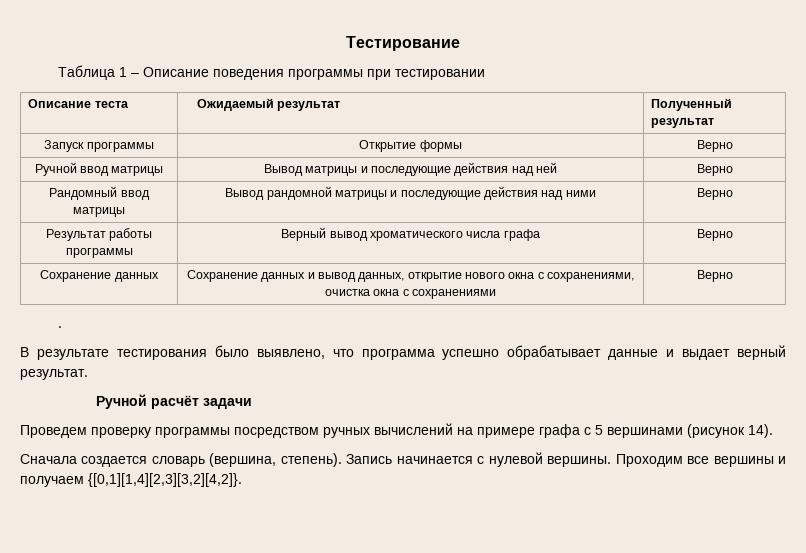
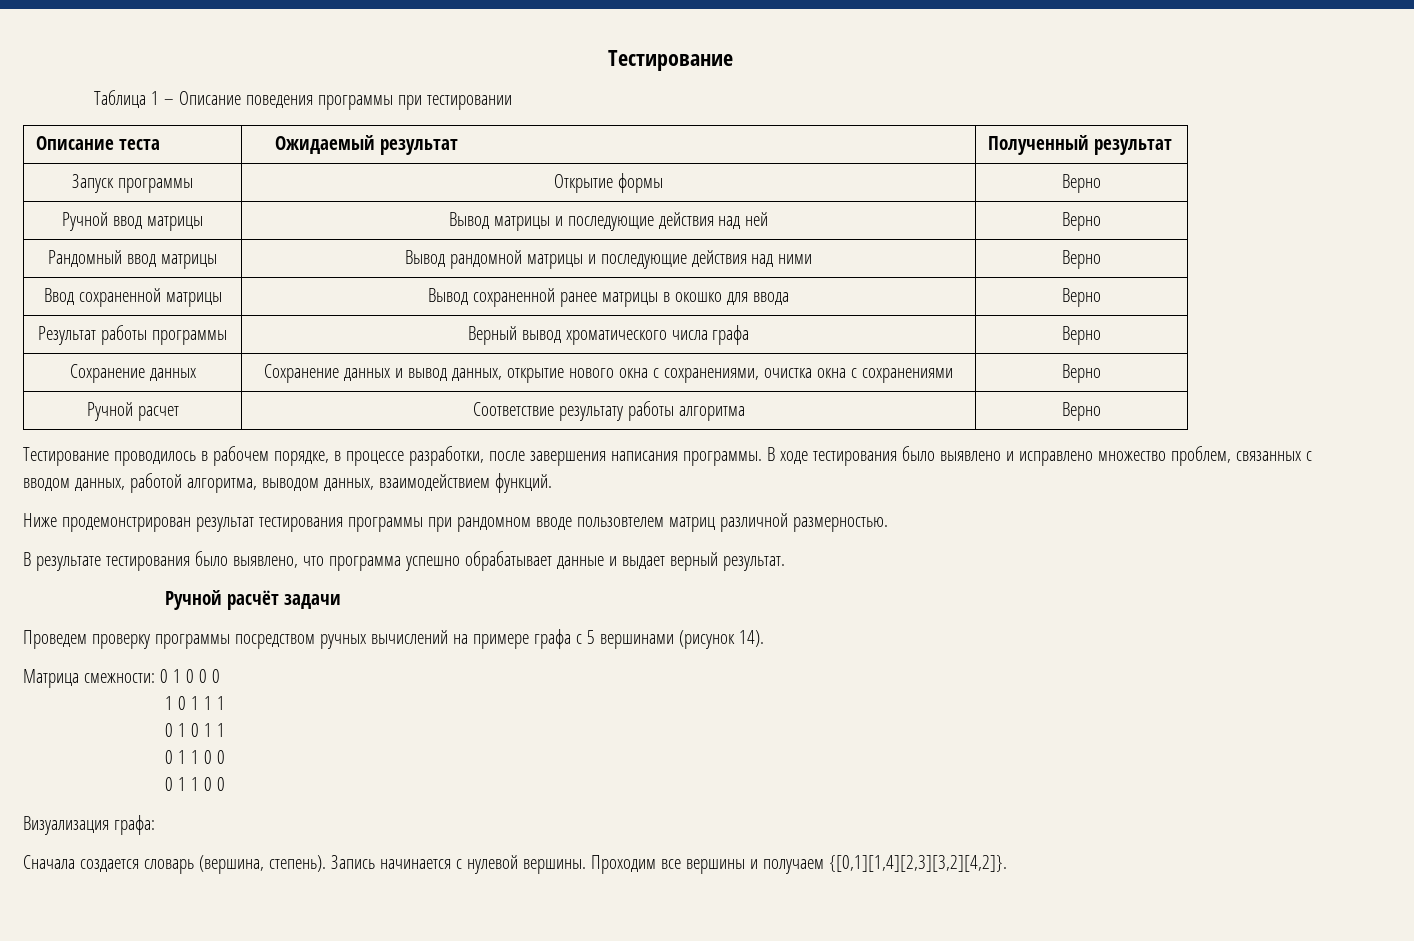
+ Ввод сохраненной матрицы | Вывод сохраненной ранее матрицы в окошко для ввода | Верно
- .
+ Ручной расчет | Соответствие результату работы алгоритма | Верно
+ Тестирование проводилось в рабочем порядке, в процессе разработки, после завершения написания программы. В ходе тестирования было выявлено и исправлено множество проблем, связанных с вводом данных, работой алгоритма, выводом данных, взаимодействием функций.
+ Ниже продемонстрирован результат тестирования программы при рандомном вводе пользовтелем матриц различной размерностью.
+ Матрица смежности: 0 1 0 0 0
+ 1 0 1 1 1
+ 0 1 0 1 1
+ 0 1 1 0 0
+ 0 1 1 0 0
+ Визуализация графа:

